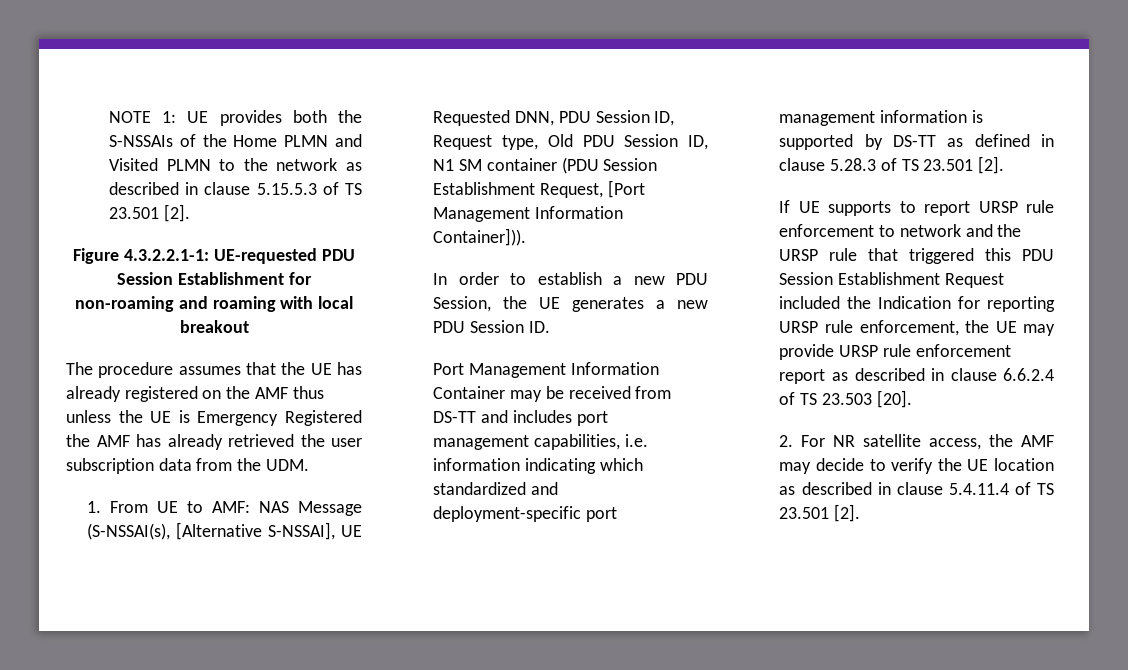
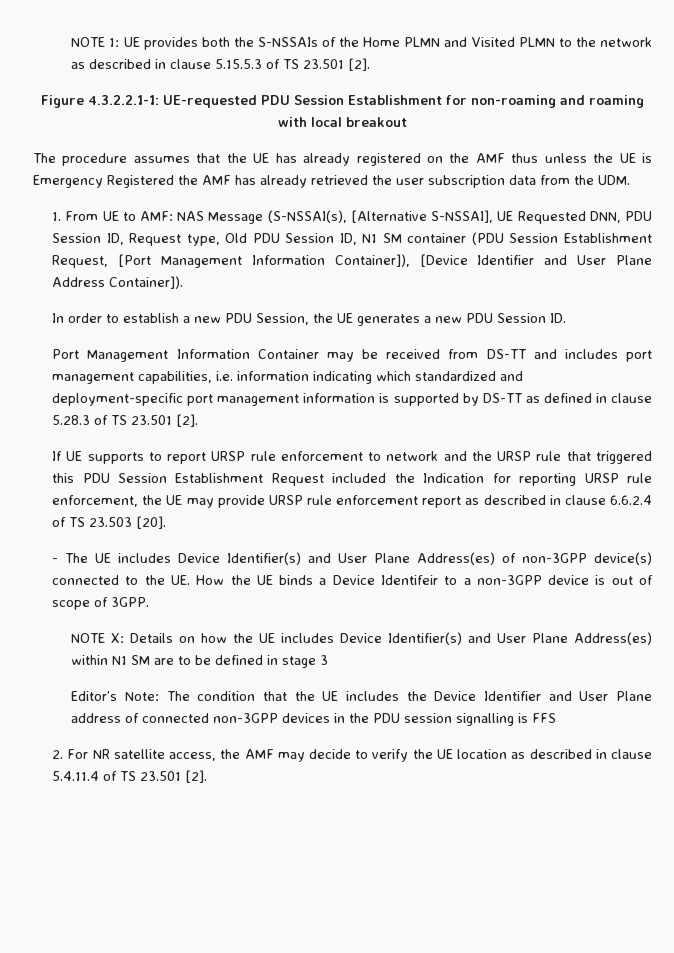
- 1. From UE to AMF: NAS Message (S-NSSAI(s), [Alternative S-NSSAI], UE Requested DNN, PDU Session ID, Request type, Old PDU Session ID, N1 SM container (PDU Session Establishment Request, [Port Management Information Container])).
+ 1. From UE to AMF: NAS Message (S-NSSAI(s), [Alternative S-NSSAI], UE Requested DNN, PDU Session ID, Request type, Old PDU Session ID, N1 SM container (PDU Session Establishment Request, [Port Management Information Container]), [Device Identifier and User Plane Address Container]).
+ - The UE includes Device Identifier(s) and User Plane Address(es) of non-3GPP device(s) connected to the UE. How the UE binds a Device Identifeir to a non-3GPP device is out of scope of 3GPP.
+ NOTE X: Details on how the UE includes Device Identifier(s) and User Plane Address(es) within N1 SM are to be defined in stage 3
+ Editor’s Note: The condition that the UE includes the Device Identifier and User Plane address of connected non-3GPP devices in the PDU session signalling is FFS

